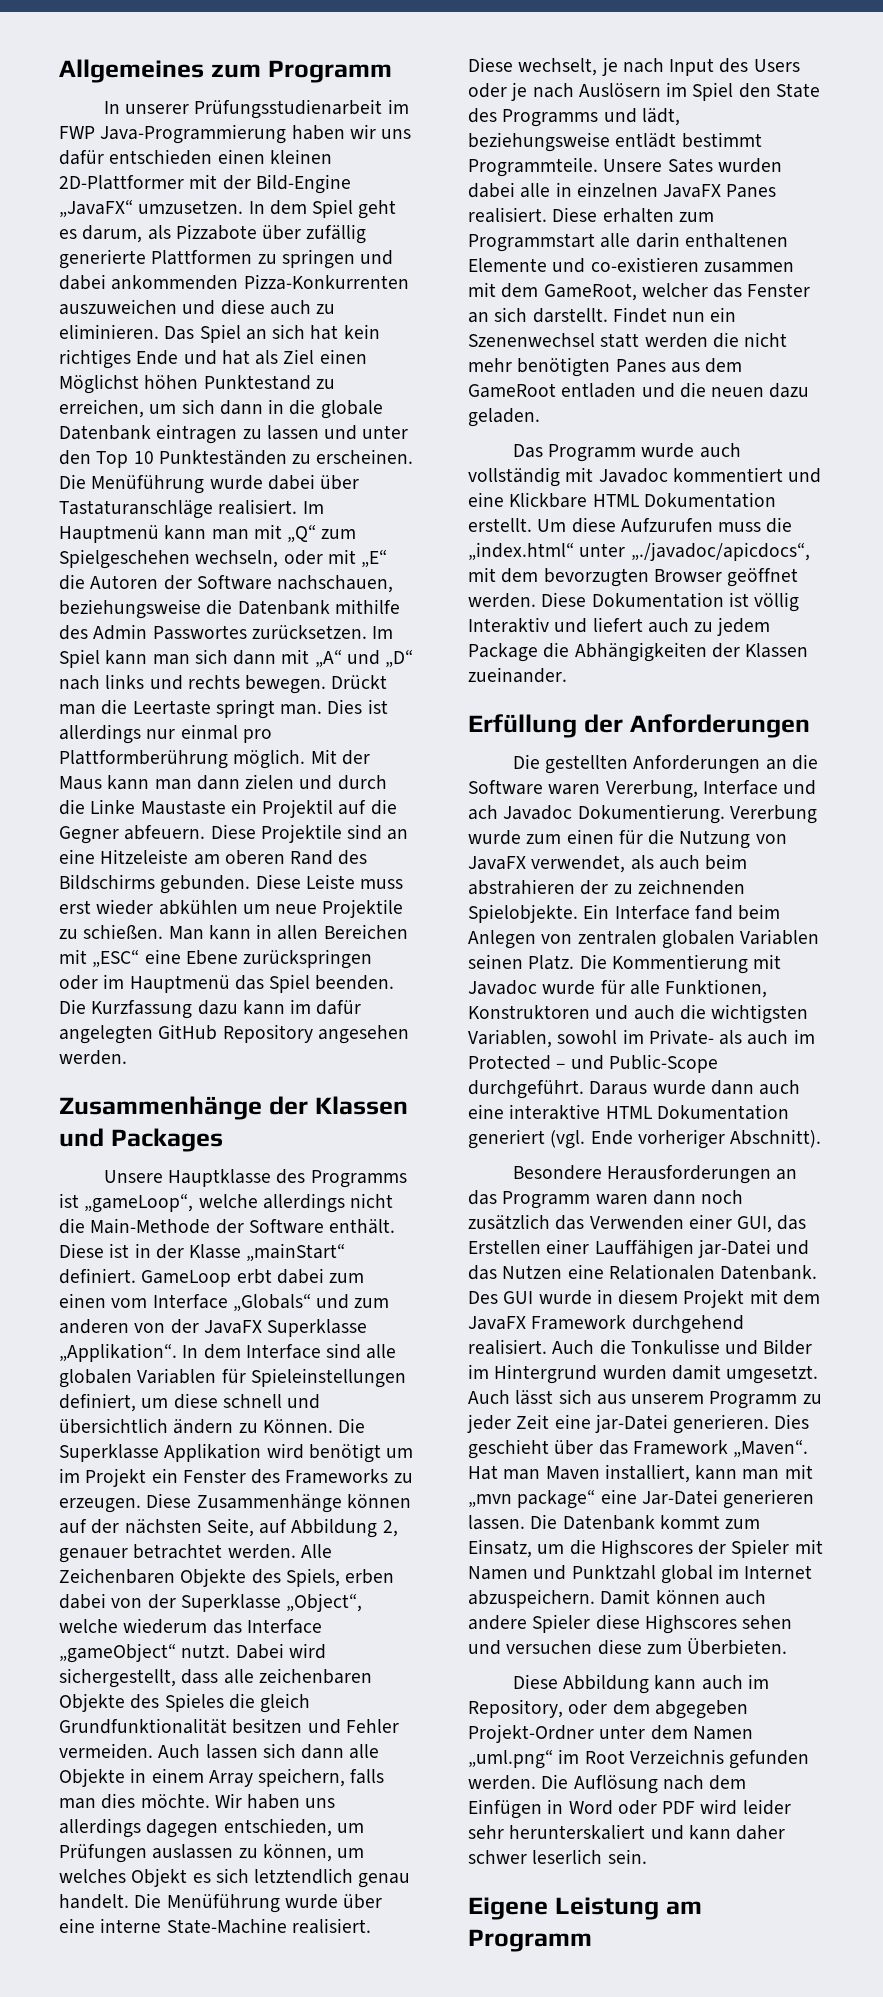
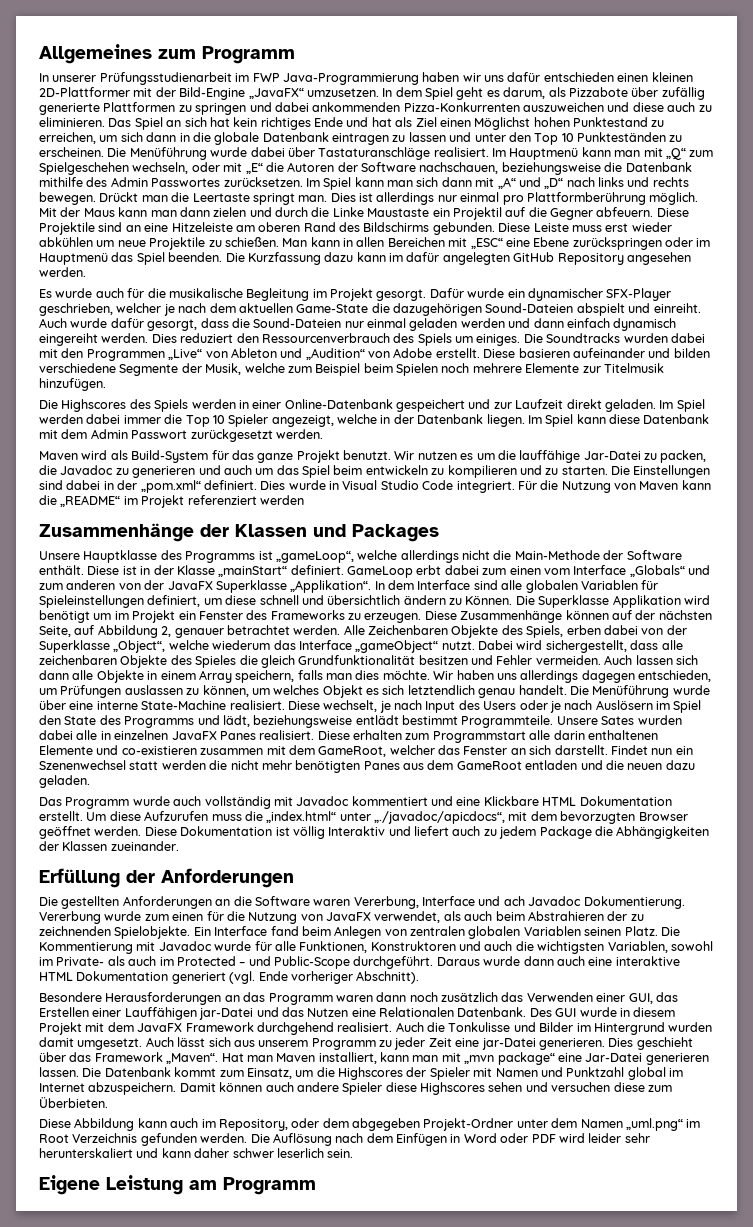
- Das Spiel an sich hat kein richtiges Ende und hat als Ziel einen Möglichst höhen Punktestand zu erreichen, um sich dann in die globale Datenbank eintragen zu lassen und unter den Top 10 Punkteständen zu erscheinen.
+ Das Spiel an sich hat kein richtiges Ende und hat als Ziel einen Möglichst hohen Punktestand zu erreichen, um sich dann in die globale Datenbank eintragen zu lassen und unter den Top 10 Punkteständen zu erscheinen.
+ Es wurde auch für die musikalische Begleitung im Projekt gesorgt. Dafür wurde ein dynamischer SFX-Player geschrieben, welcher je nach dem aktuellen Game-State die dazugehörigen Sound-Dateien abspielt und einreiht. Auch wurde dafür gesorgt, dass die Sound-Dateien nur einmal geladen werden und dann einfach dynamisch eingereiht werden. Dies reduziert den Ressourcenverbrauch des Spiels um einiges. Die Soundtracks wurden dabei mit den Programmen „Live“ von Ableton und „Audition“ von Adobe erstellt. Diese basieren aufeinander und bilden verschiedene Segmente der Musik, welche zum Beispiel beim Spielen noch mehrere Elemente zur Titelmusik hinzufügen.
+ Die Highscores des Spiels werden in einer Online-Datenbank gespeichert und zur Laufzeit direkt geladen. Im Spiel werden dabei immer die Top 10 Spieler angezeigt, welche in der Datenbank liegen. Im Spiel kann diese Datenbank mit dem Admin Passwort zurückgesetzt werden.
+ Maven wird als Build-System für das ganze Projekt benutzt. Wir nutzen es um die lauffähige Jar-Datei zu packen, die Javadoc zu generieren und auch um das Spiel beim entwickeln zu kompilieren und zu starten. Die Einstellungen sind dabei in der „pom.xml“ definiert. Dies wurde in Visual Studio Code integriert. Für die Nutzung von Maven kann die „README“ im Projekt referenziert werden
- Vererbung wurde zum einen für die Nutzung von JavaFX verwendet, als auch beim abstrahieren der zu zeichnenden Spielobjekte.
+ Vererbung wurde zum einen für die Nutzung von JavaFX verwendet, als auch beim Abstrahieren der zu zeichnenden Spielobjekte.

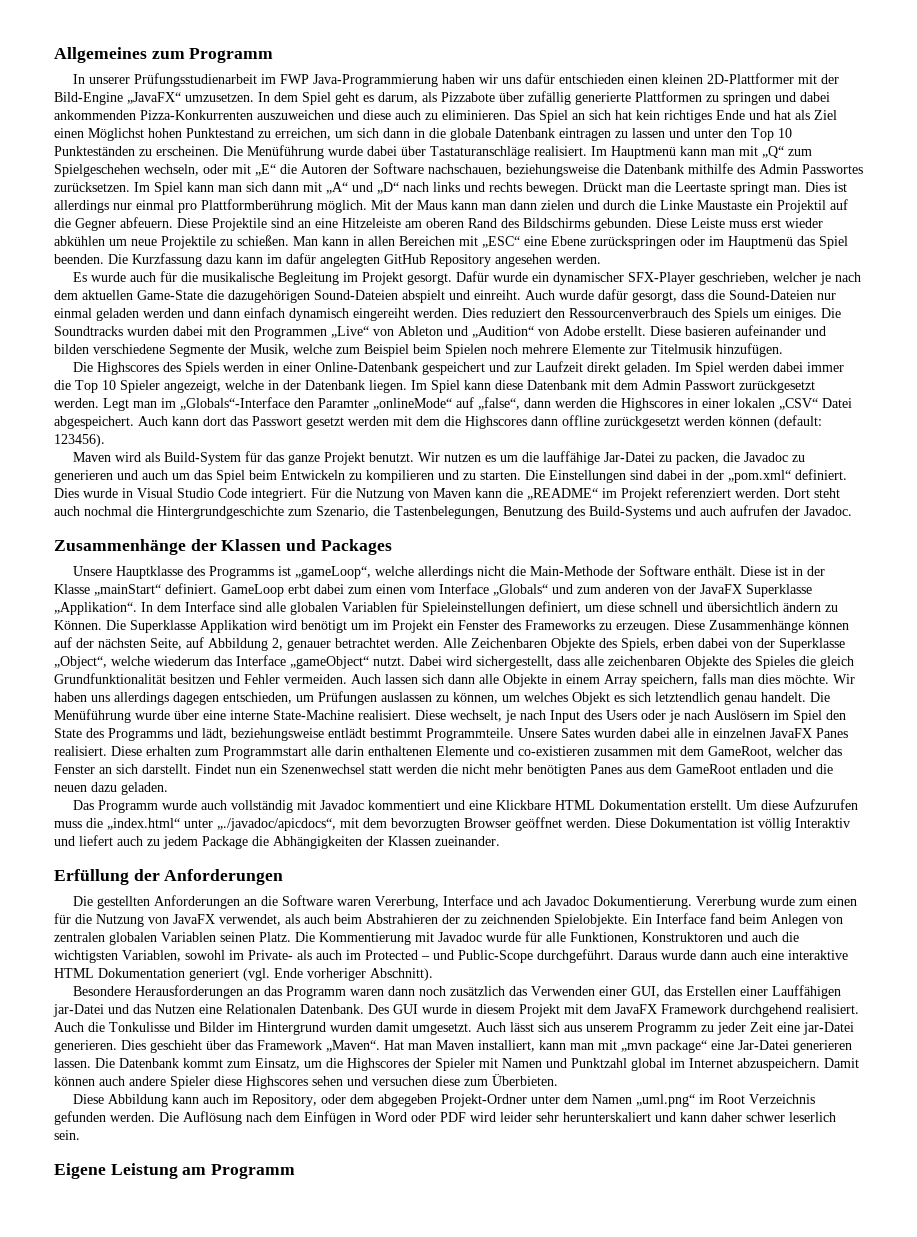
+ Legt man im „Globals“-Interface den Paramter „onlineMode“ auf „false“, dann werden die Highscores in einer lokalen „CSV“ Datei abgespeichert. Auch kann dort das Passwort gesetzt werden mit dem die Highscores dann offline zurückgesetzt werden können (default: 123456).
- Wir nutzen es um die lauffähige Jar-Datei zu packen, die Javadoc zu generieren und auch um das Spiel beim entwickeln zu kompilieren und zu starten.
+ Wir nutzen es um die lauffähige Jar-Datei zu packen, die Javadoc zu generieren und auch um das Spiel beim Entwickeln zu kompilieren und zu starten.
- Für die Nutzung von Maven kann die „README“ im Projekt referenziert werden
+ Für die Nutzung von Maven kann die „README“ im Projekt referenziert werden. Dort steht auch nochmal die Hintergrundgeschichte zum Szenario, die Tastenbelegungen, Benutzung des Build-Systems und auch aufrufen der Javadoc.

